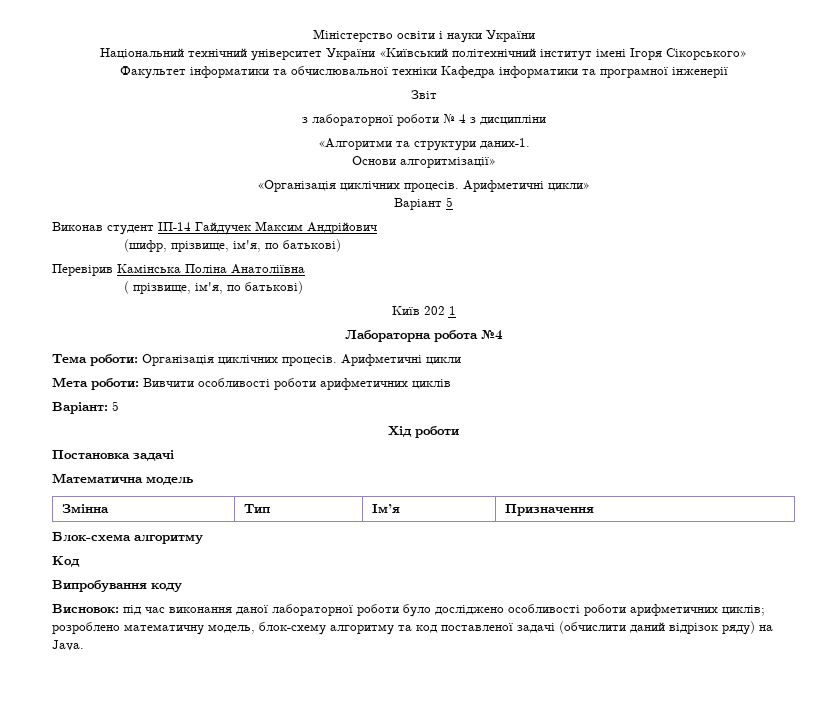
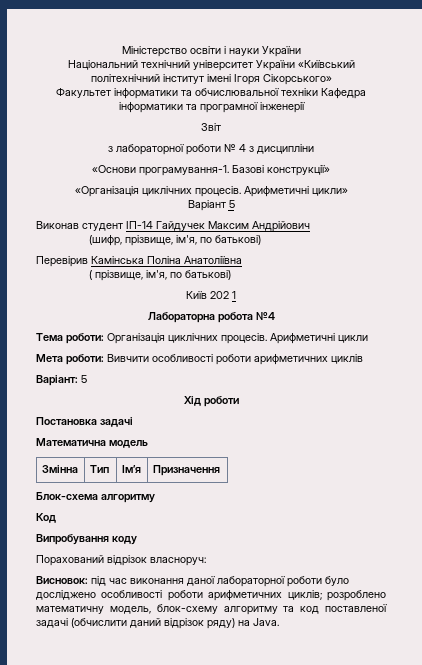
- «Алгоритми та структури даних-1.
- Основи алгоритмізації»
+ «Основи програмування-1. Базові конструкції»
+ Порахований відрізок власноруч:

